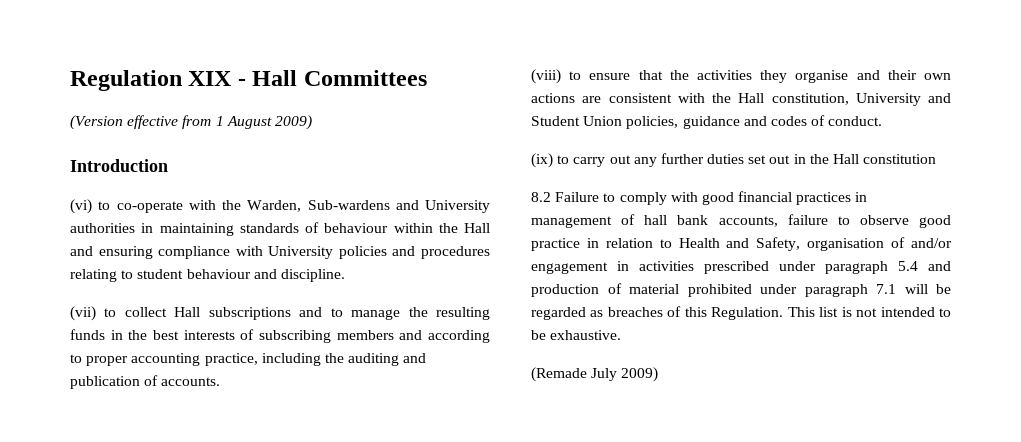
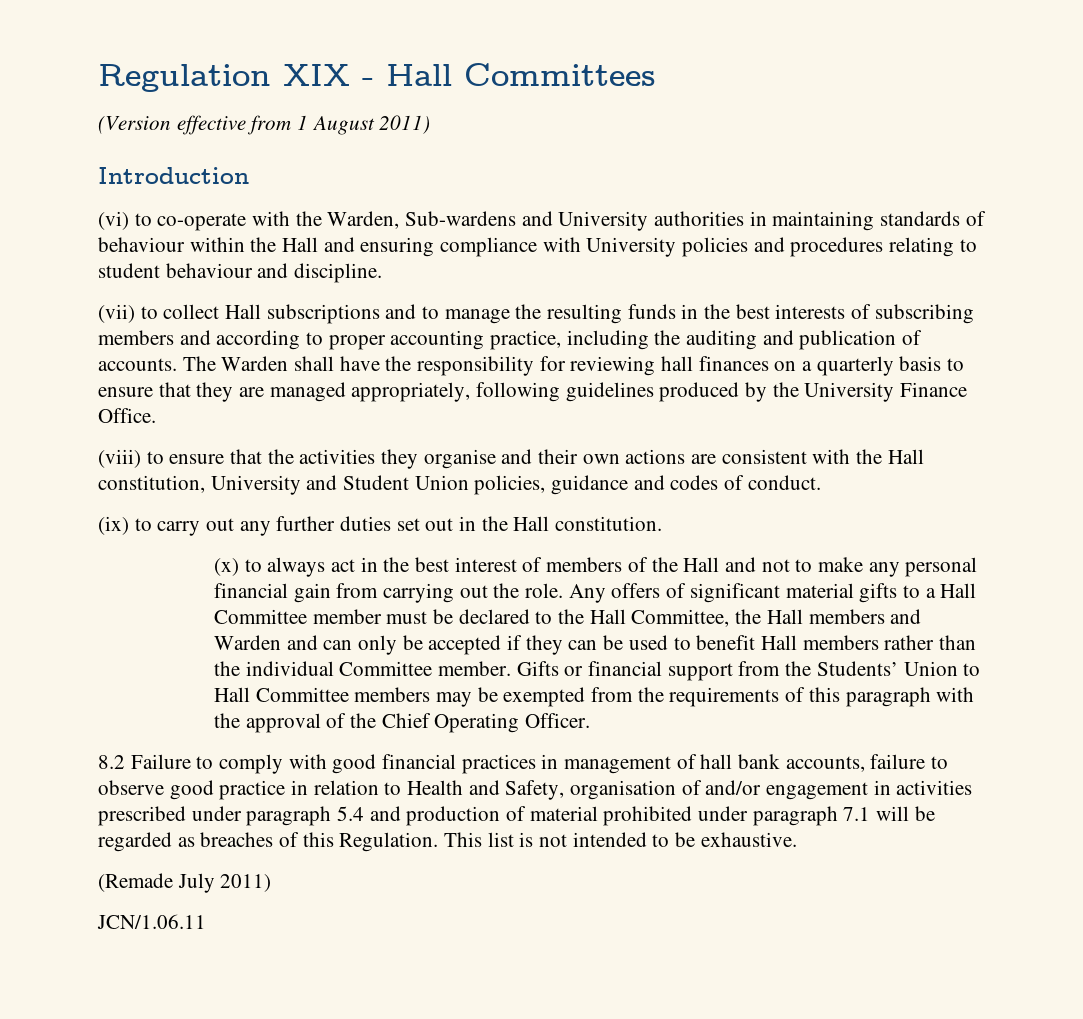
- (Version effective from 1 August 2009)
+ (Version effective from 1 August 2011)
+ The Warden shall have the responsibility for reviewing hall finances on a quarterly basis to ensure that they are managed appropriately, following guidelines produced by the University Finance Office.
- (ix) to carry out any further duties set out in the Hall constitution
+ (ix) to carry out any further duties set out in the Hall constitution.
+ (x) to always act in the best interest of members of the Hall and not to make any personal financial gain from carrying out the role. Any offers of significant material gifts to a Hall Committee member must be declared to the Hall Committee, the Hall members and Warden and can only be accepted if they can be used to benefit Hall members rather than the individual Committee member. Gifts or financial support from the Students’ Union to Hall Committee members may be exempted from the requirements of this paragraph with the approval of the Chief Operating Officer.
- (Remade July 2009)
+ (Remade July 2011)
+ JCN/1.06.11

